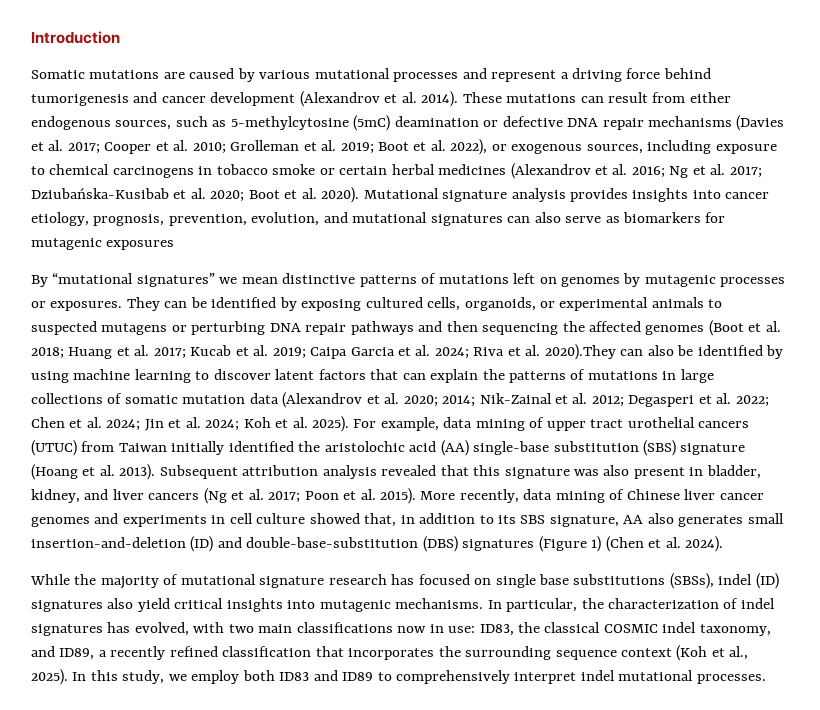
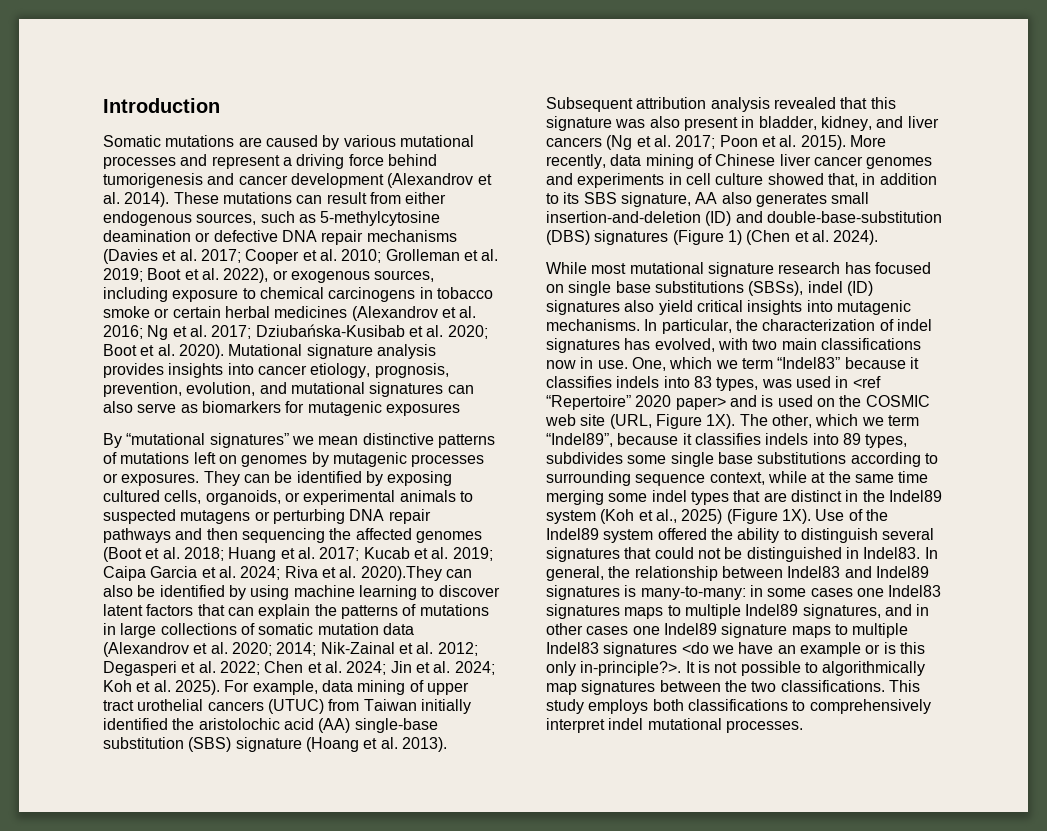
- These mutations can result from either endogenous sources, such as 5-methylcytosine (5mC) deamination or defective DNA repair mechanisms (Davies et al. 2017;
+ These mutations can result from either endogenous sources, such as 5-methylcytosine deamination or defective DNA repair mechanisms (Davies et al. 2017;
- While the majority of mutational signature research has focused on single base substitutions (SBSs), indel (ID) signatures also yield critical insights into mutagenic mechanisms.
+ While most mutational signature research has focused on single base substitutions (SBSs), indel (ID) signatures also yield critical insights into mutagenic mechanisms.
- In particular, the characterization of indel signatures has evolved, with two main classifications now in use: ID83, the classical COSMIC indel taxonomy, and ID89, a recently refined classification that incorporates the surrounding sequence context (Koh et al., 2025). In this study, we employ both ID83 and ID89 to comprehensively interpret indel mutational processes.
+ In particular, the characterization of indel signatures has evolved, with two main classifications now in use. One, which we term “Indel83” because it classifies indels into 83 types, was used in <ref “Repertoire” 2020 paper> and is used on the COSMIC web site (URL, Figure 1X). The other, which we term “Indel89”, because it classifies indels into 89 types, subdivides some single base substitutions according to surrounding sequence context, while at the same time merging some indel types that are distinct in the Indel89 system (Koh et al., 2025) (Figure 1X). Use of the Indel89 system offered the ability to distinguish several signatures that could not be distinguished in Indel83. In general, the relationship between Indel83 and Indel89 signatures is many-to-many: in some cases one Indel83 signatures maps to multiple Indel89 signatures, and in other cases one Indel89 signature maps to multiple Indel83 signatures <do we have an example or is this only in-principle?>. It is not possible to algorithmically map signatures between the two classifications. This study employs both classifications to comprehensively interpret indel mutational processes.

